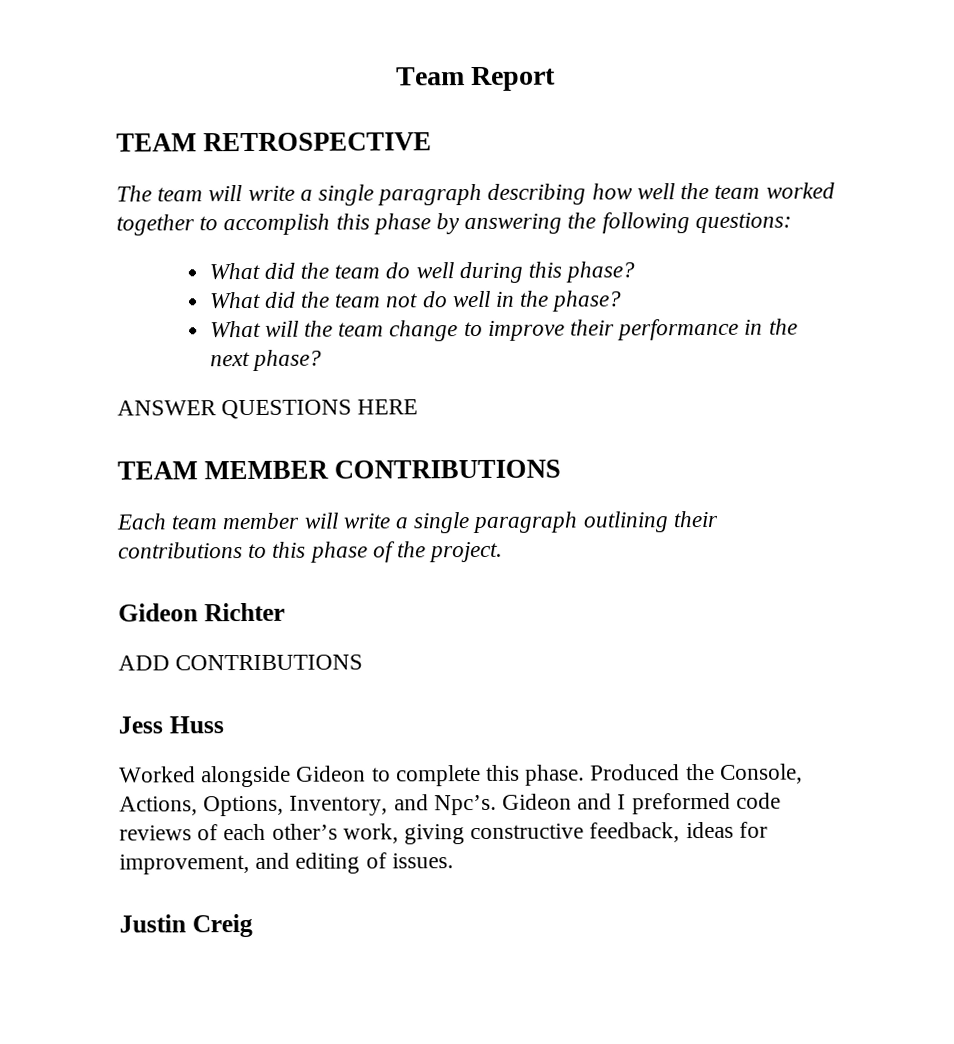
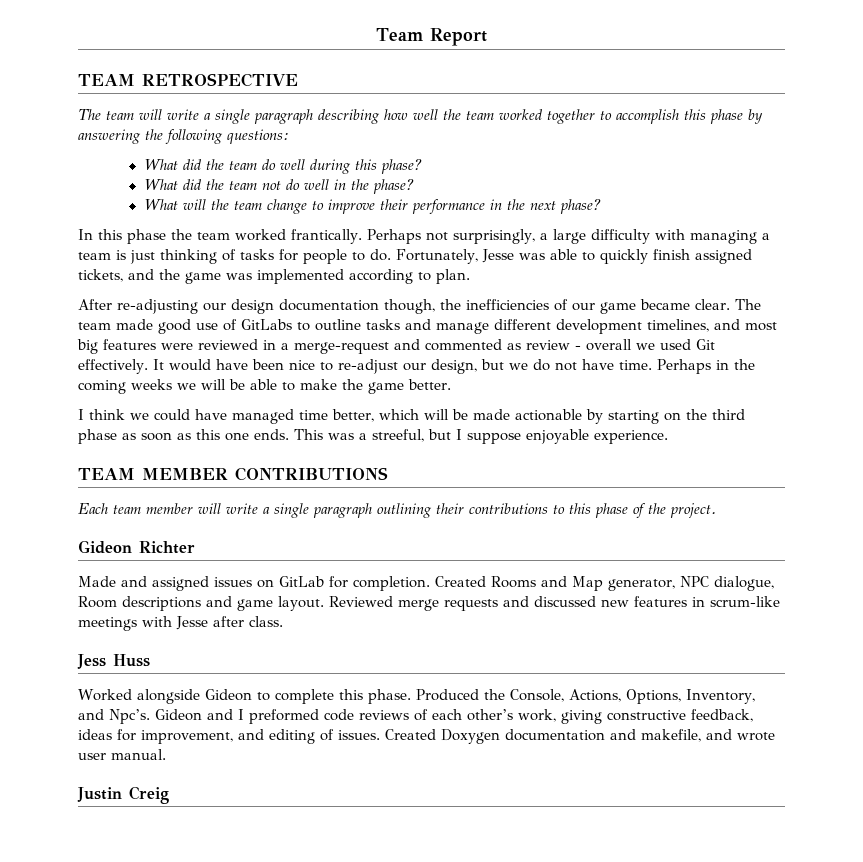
- ANSWER QUESTIONS HERE
+ In this phase the team worked frantically. Perhaps not surprisingly, a large difficulty with managing a team is just thinking of tasks for people to do. Fortunately, Jesse was able to quickly finish assigned tickets, and the game was implemented according to plan.
+ After re-adjusting our design documentation though, the inefficiencies of our game became clear. The team made good use of GitLabs to outline tasks and manage different development timelines, and most big features were reviewed in a merge-request and commented as review - overall we used Git effectively. It would have been nice to re-adjust our design, but we do not have time. Perhaps in the coming weeks we will be able to make the game better.
+ I think we could have managed time better, which will be made actionable by starting on the third phase as soon as this one ends. This was a streeful, but I suppose enjoyable experience.
- ADD CONTRIBUTIONS
+ Made and assigned issues on GitLab for completion. Created Rooms and Map generator, NPC dialogue, Room descriptions and game layout. Reviewed merge requests and discussed new features in scrum-like meetings with Jesse after class.
+ Created Doxygen documentation and makefile, and wrote user manual.

